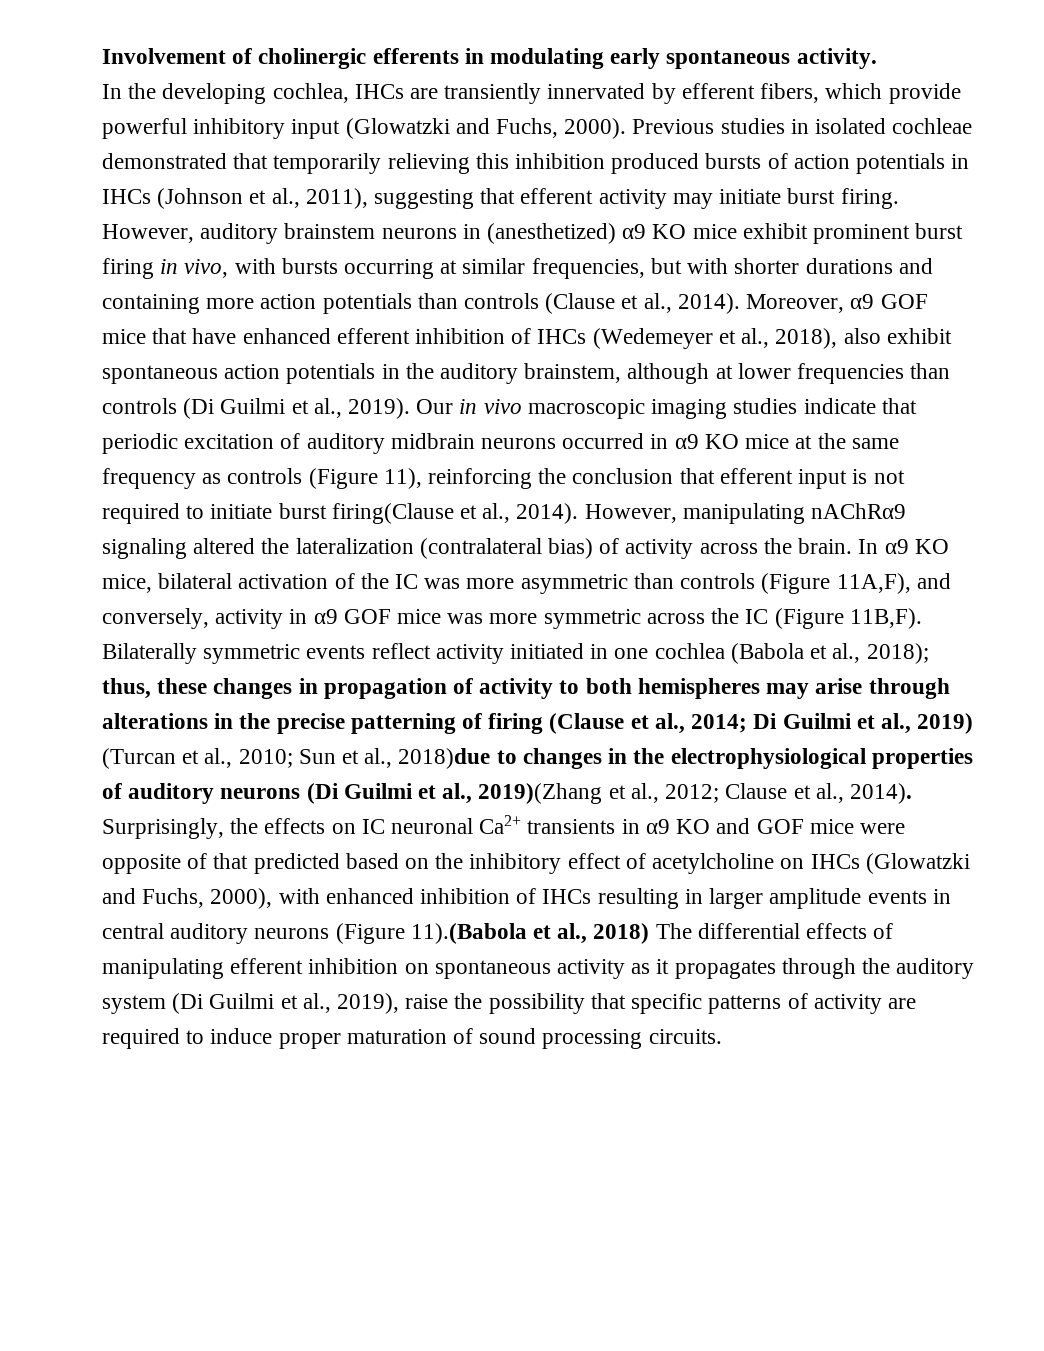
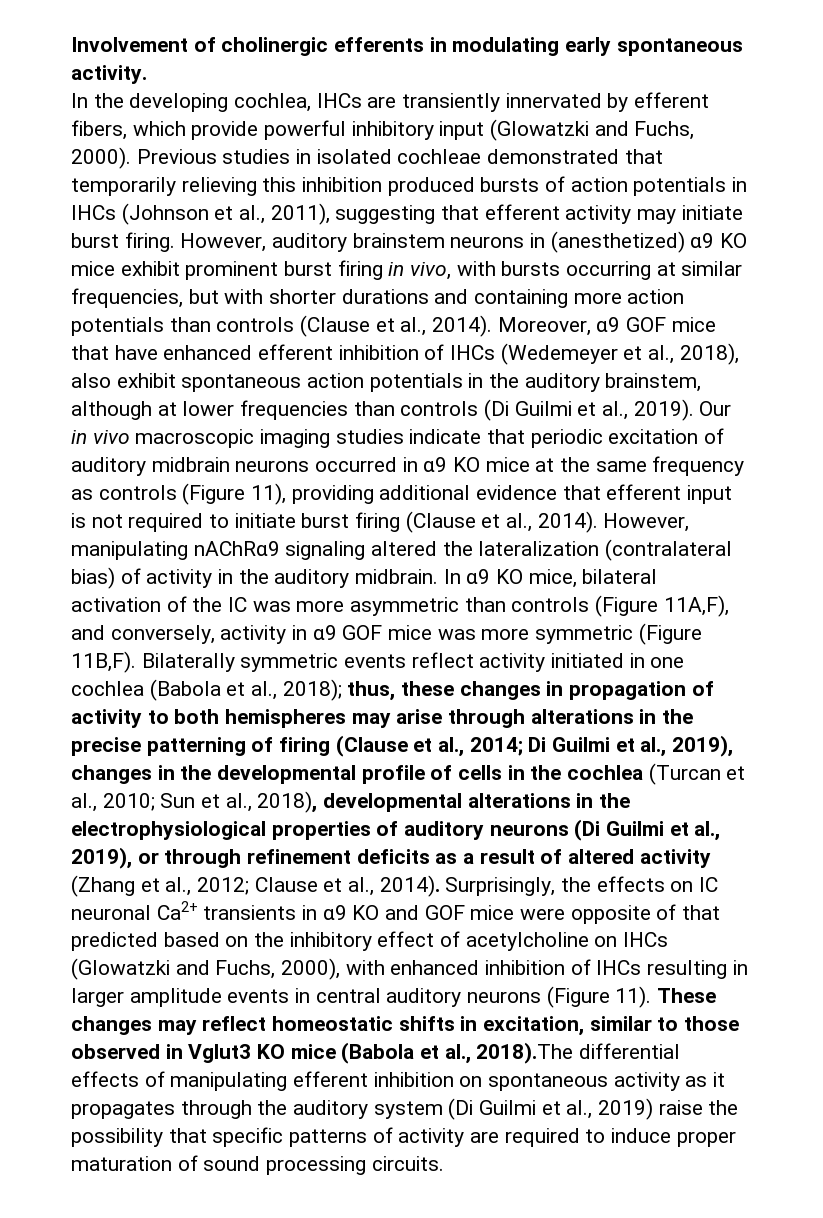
- Our in vivo macroscopic imaging studies indicate that periodic excitation of auditory midbrain neurons occurred in α9 KO mice at the same frequency as controls (Figure 11), reinforcing the conclusion that efferent input is not required to initiate burst firing(Clause et al., 2014).
+ Our in vivo macroscopic imaging studies indicate that periodic excitation of auditory midbrain neurons occurred in α9 KO mice at the same frequency as controls (Figure 11), providing additional evidence that efferent input is not required to initiate burst firing (Clause et al., 2014).
- However, manipulating nAChRα9 signaling altered the lateralization (contralateral bias) of activity across the brain.
+ However, manipulating nAChRα9 signaling altered the lateralization (contralateral bias) of activity in the auditory midbrain.
- In α9 KO mice, bilateral activation of the IC was more asymmetric than controls (Figure 11A,F), and conversely, activity in α9 GOF mice was more symmetric across the IC (Figure 11B,F).
+ In α9 KO mice, bilateral activation of the IC was more asymmetric than controls (Figure 11A,F), and conversely, activity in α9 GOF mice was more symmetric (Figure 11B,F).
- Di Guilmi et al., 2019) (Turcan et al., 2010;
+ Di Guilmi et al., 2019), changes in the developmental profile of cells in the cochlea (Turcan et al., 2010;
- Sun et al., 2018)due to changes in the electrophysiological properties of auditory neurons (Di Guilmi et al., 2019)(Zhang et al., 2012;
+ Sun et al., 2018), developmental alterations in the electrophysiological properties of auditory neurons (Di Guilmi et al., 2019), or through refinement deficits as a result of altered activity (Zhang et al., 2012;
- Surprisingly, the effects on IC neuronal Ca2+ transients in α9 KO and GOF mice were opposite of that predicted based on the inhibitory effect of acetylcholine on IHCs (Glowatzki and Fuchs, 2000), with enhanced inhibition of IHCs resulting in larger amplitude events in central auditory neurons (Figure 11).(Babola et al., 2018) The differential effects of manipulating efferent inhibition on spontaneous activity as it propagates through the auditory system (Di Guilmi et al., 2019), raise the possibility that specific patterns of activity are required to induce proper maturation of sound processing circuits.
+ Surprisingly, the effects on IC neuronal Ca2+ transients in α9 KO and GOF mice were opposite of that predicted based on the inhibitory effect of acetylcholine on IHCs (Glowatzki and Fuchs, 2000), with enhanced inhibition of IHCs resulting in larger amplitude events in central auditory neurons (Figure 11). These changes may reflect homeostatic shifts in excitation, similar to those observed in Vglut3 KO mice (Babola et al., 2018).The differential effects of manipulating efferent inhibition on spontaneous activity as it propagates through the auditory system (Di Guilmi et al., 2019) raise the possibility that specific patterns of activity are required to induce proper maturation of sound processing circuits.

